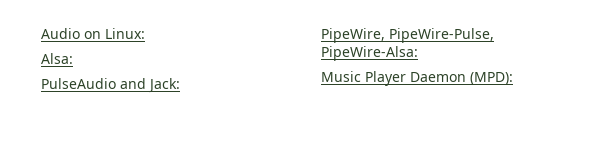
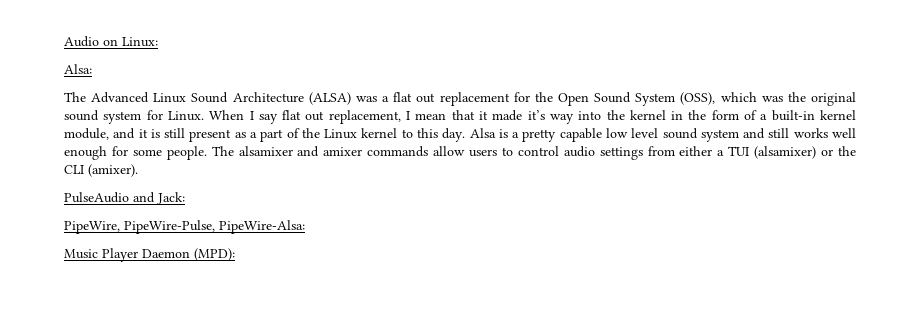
+ The Advanced Linux Sound Architecture (ALSA) was a flat out replacement for the Open Sound System (OSS), which was the original sound system for Linux. When I say flat out replacement, I mean that it made it’s way into the kernel in the form of a built-in kernel module, and it is still present as a part of the Linux kernel to this day. Alsa is a pretty capable low level sound system and still works well enough for some people. The alsamixer and amixer commands allow users to control audio settings from either a TUI (alsamixer) or the CLI (amixer).

